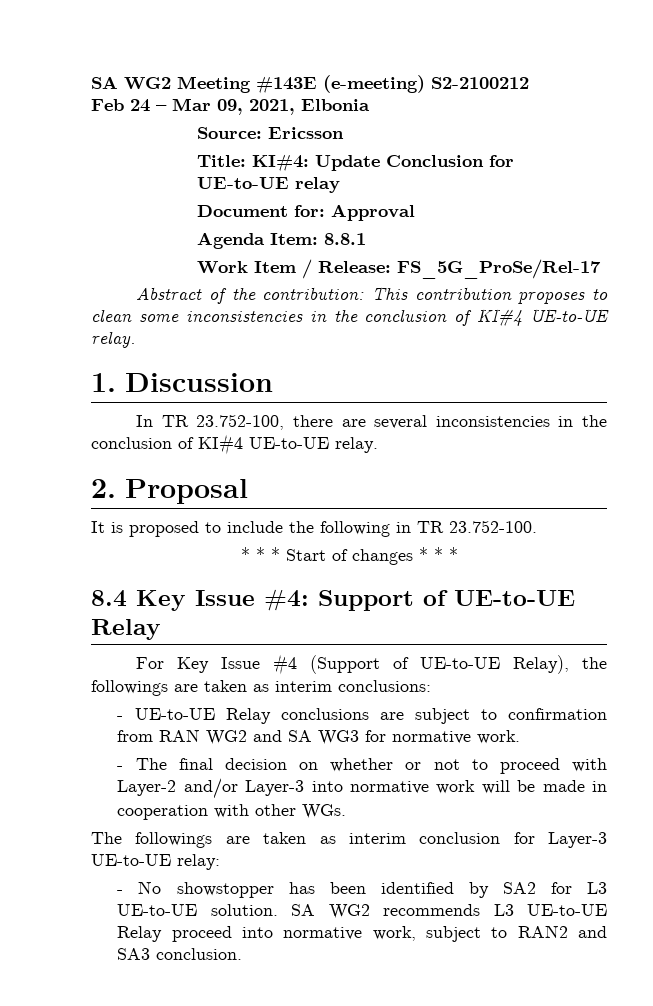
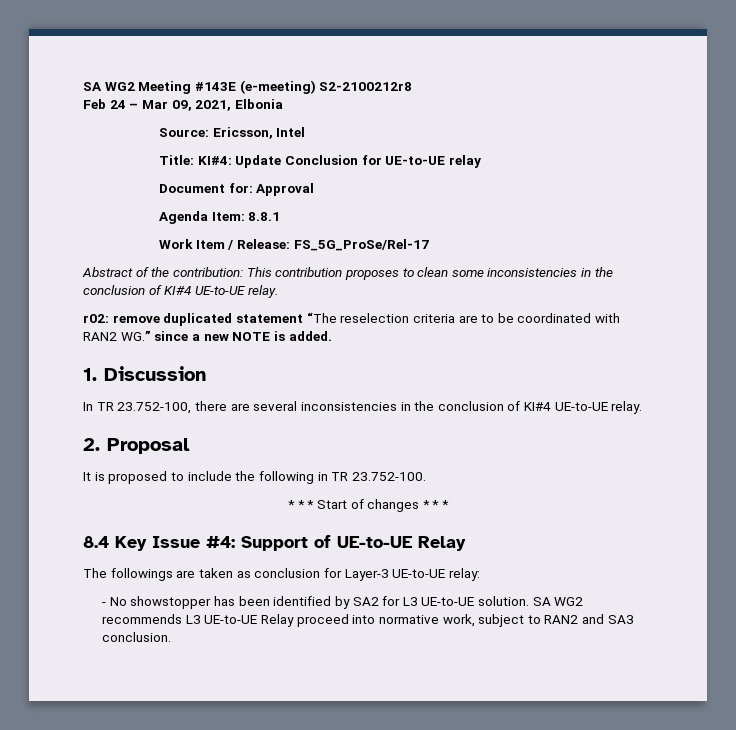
- SA WG2 Meeting #143E (e-meeting) S2-2100212
+ SA WG2 Meeting #143E (e-meeting) S2-2100212r8
- Source: Ericsson
+ Source: Ericsson, Intel
+ r02: remove duplicated statement “The reselection criteria are to be coordinated with RAN2 WG.” since a new NOTE is added.
- For Key Issue #4 (Support of UE-to-UE Relay), the followings are taken as interim conclusions:
- - UE-to-UE Relay conclusions are subject to confirmation from RAN WG2 and SA WG3 for normative work.
- - The final decision on whether or not to proceed with Layer-2 and/or Layer-3 into normative work will be made in cooperation with other WGs.
- The followings are taken as interim conclusion for Layer-3 UE-to-UE relay:
+ The followings are taken as conclusion for Layer-3 UE-to-UE relay:

